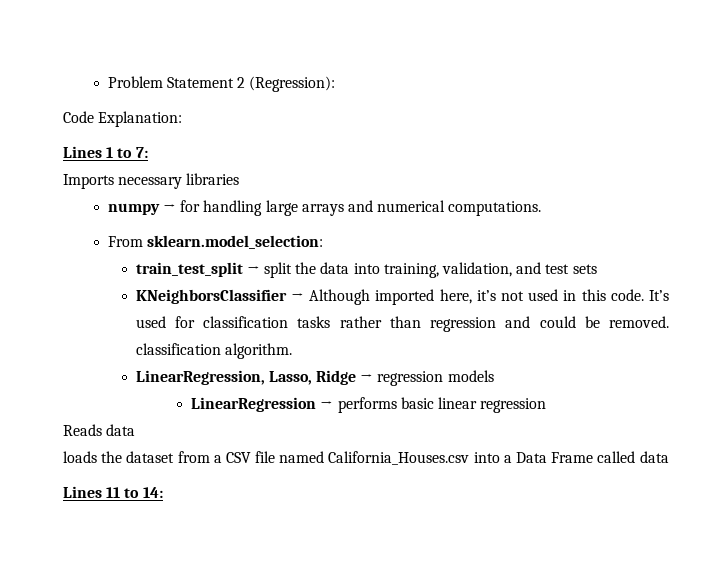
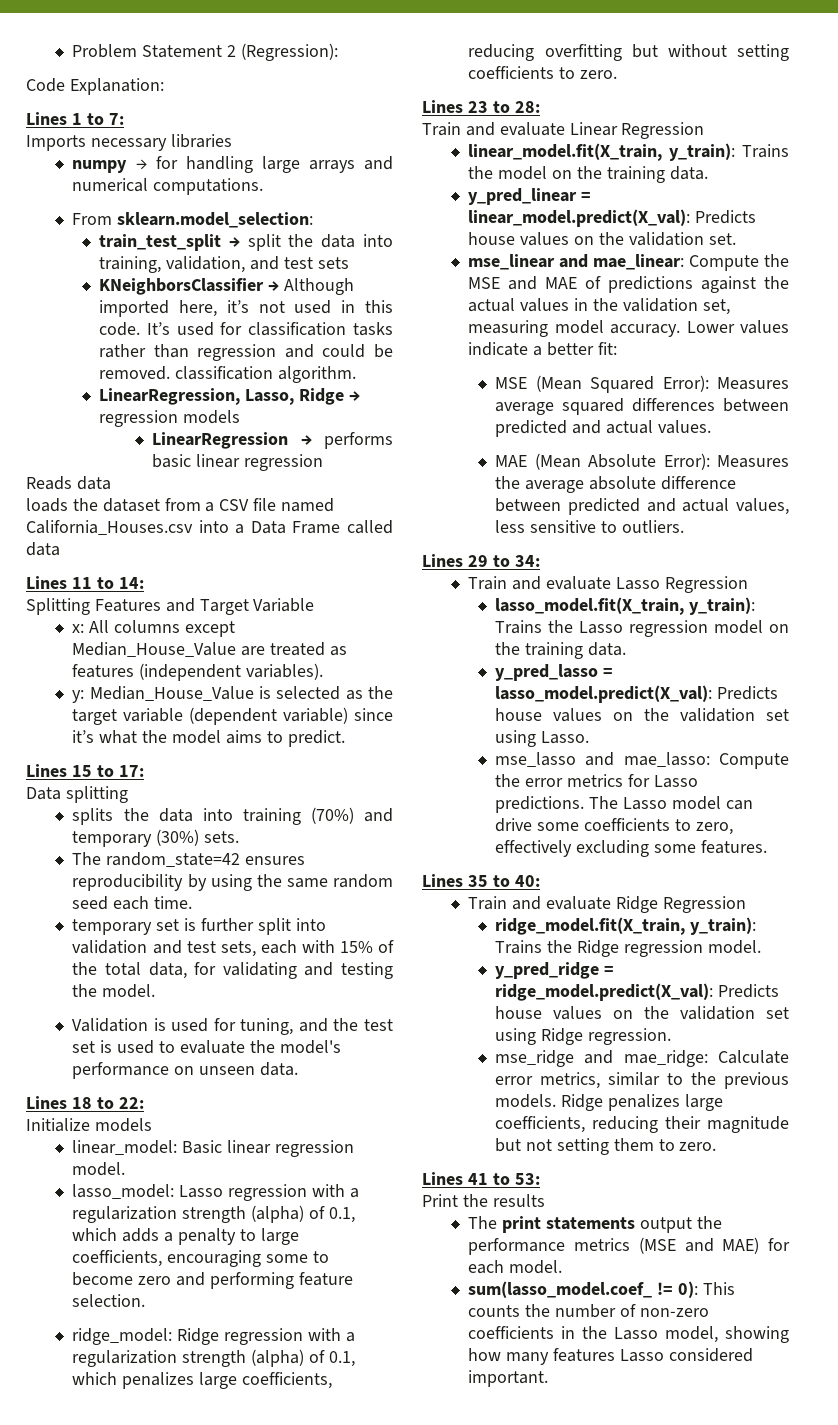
+ Splitting Features and Target Variable
+ x: All columns except Median_House_Value are treated as features (independent variables).
+ y: Median_House_Value is selected as the target variable (dependent variable) since it’s what the model aims to predict.
+ Lines 15 to 17:
+ Data splitting
+ splits the data into training (70%) and temporary (30%) sets.
+ The random_state=42 ensures reproducibility by using the same random seed each time.
+ temporary set is further split into validation and test sets, each with 15% of the total data, for validating and testing the model.
+ Validation is used for tuning, and the test set is used to evaluate the model's performance on unseen data.
+ Lines 18 to 22:
+ Initialize models
+ linear_model: Basic linear regression model.
+ lasso_model: Lasso regression with a regularization strength (alpha) of 0.1, which adds a penalty to large coefficients, encouraging some to become zero and performing feature selection.
+ ridge_model: Ridge regression with a regularization strength (alpha) of 0.1, which penalizes large coefficients, reducing overfitting but without setting coefficients to zero.
+ Lines 23 to 28:
+ Train and evaluate Linear Regression
+ linear_model.fit(X_train, y_train): Trains the model on the training data.
+ y_pred_linear = linear_model.predict(X_val): Predicts house values on the validation set.
+ mse_linear and mae_linear: Compute the MSE and MAE of predictions against the actual values in the validation set, measuring model accuracy. Lower values indicate a better fit:
+ MSE (Mean Squared Error): Measures average squared differences between predicted and actual values.
+ MAE (Mean Absolute Error): Measures the average absolute difference between predicted and actual values, less sensitive to outliers.
+ Lines 29 to 34:
+ Train and evaluate Lasso Regression
+ lasso_model.fit(X_train, y_train): Trains the Lasso regression model on the training data.
+ y_pred_lasso = lasso_model.predict(X_val): Predicts house values on the validation set using Lasso.
+ mse_lasso and mae_lasso: Compute the error metrics for Lasso predictions. The Lasso model can drive some coefficients to zero, effectively excluding some features.
+ Lines 35 to 40:
+ Train and evaluate Ridge Regression
+ ridge_model.fit(X_train, y_train): Trains the Ridge regression model.
+ y_pred_ridge = ridge_model.predict(X_val): Predicts house values on the validation set using Ridge regression.
+ mse_ridge and mae_ridge: Calculate error metrics, similar to the previous models. Ridge penalizes large coefficients, reducing their magnitude but not setting them to zero.
+ Lines 41 to 53:
+ Print the results
+ The print statements output the performance metrics (MSE and MAE) for each model.
+ sum(lasso_model.coef_ != 0): This counts the number of non-zero coefficients in the Lasso model, showing how many features Lasso considered important.

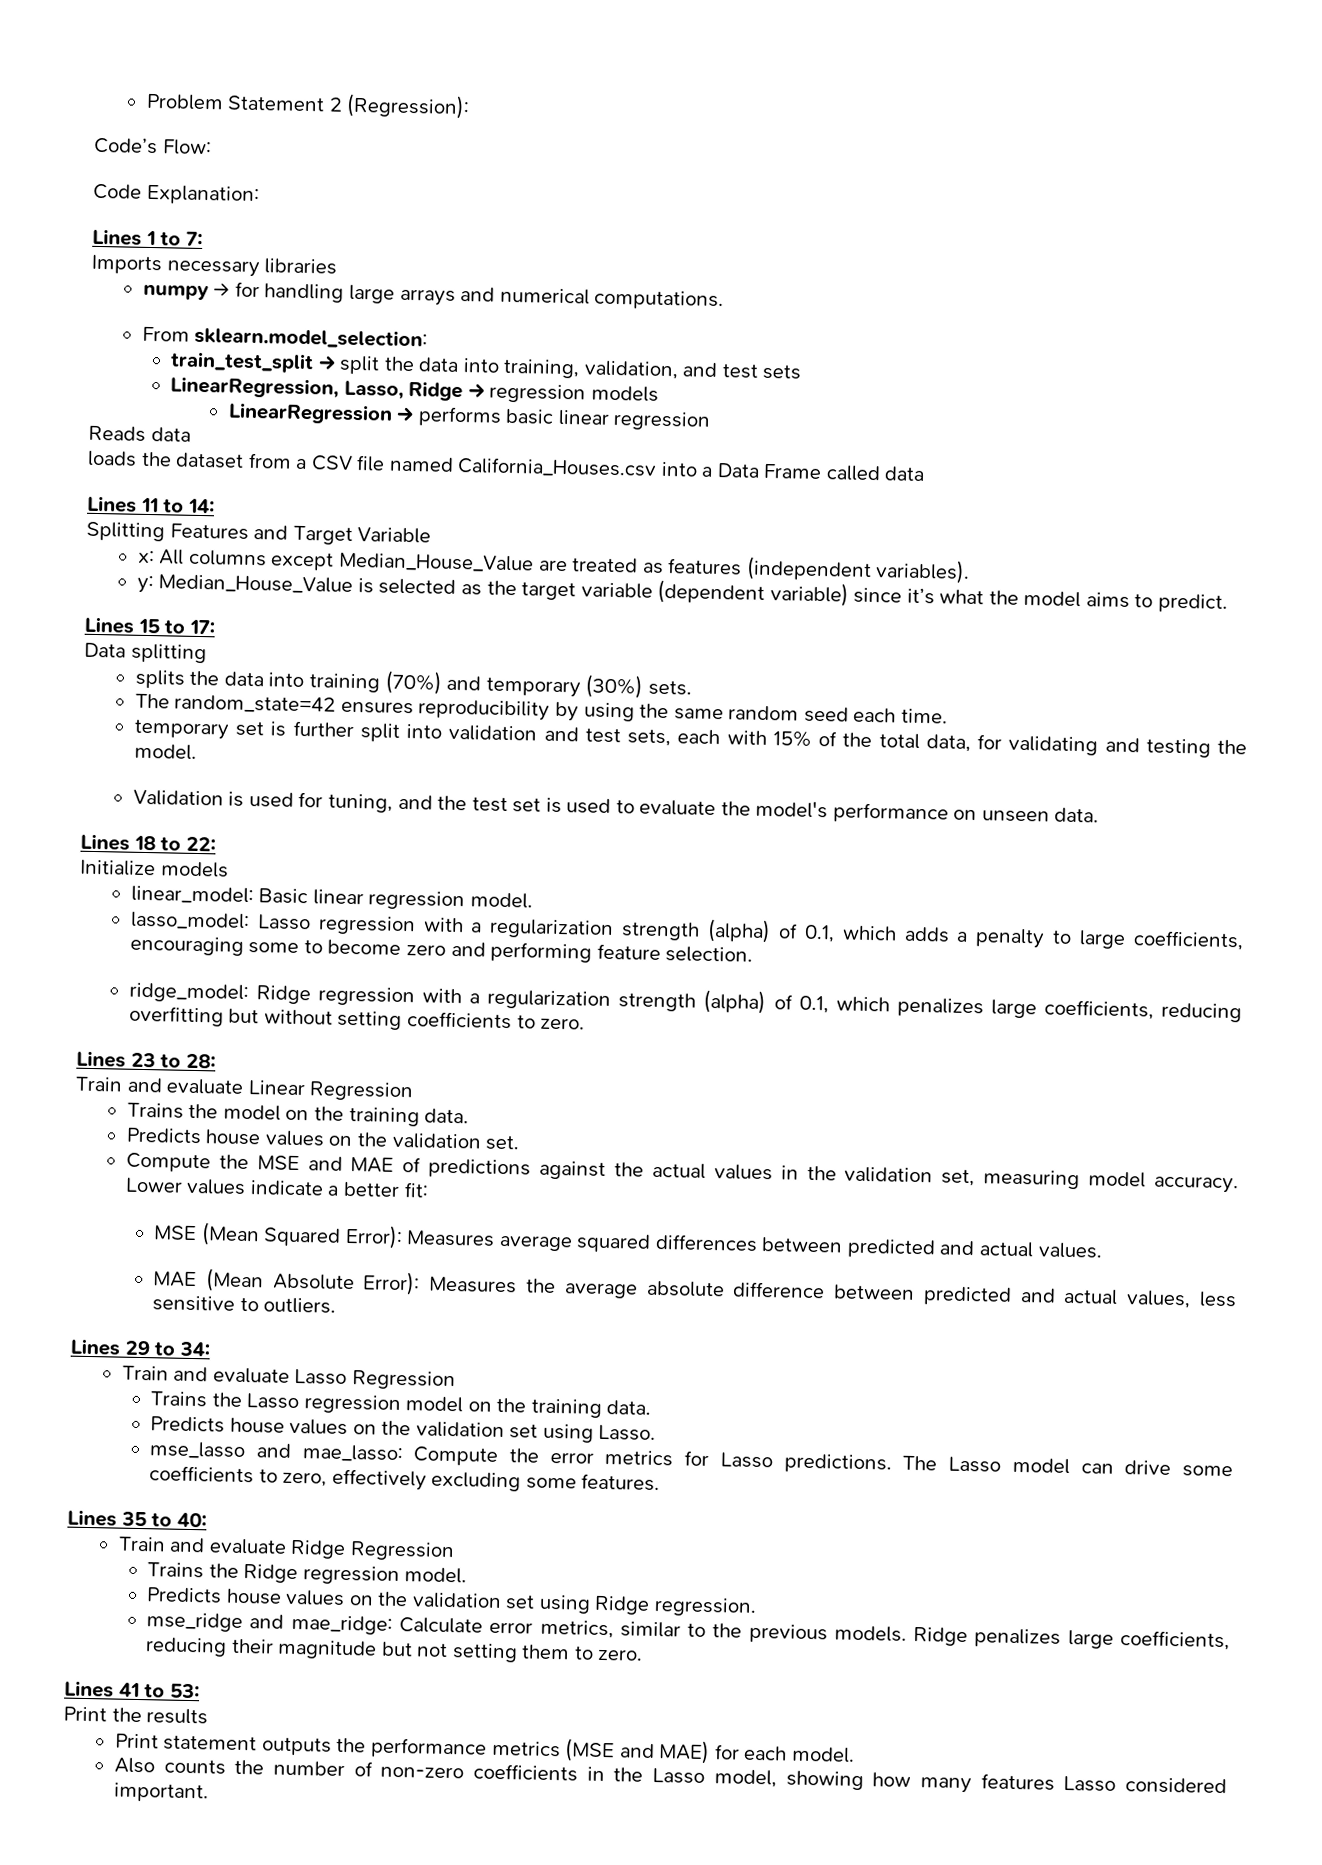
+ Code’s Flow:
- KNeighborsClassifier → Although imported here, it’s not used in this code. It’s used for classification tasks rather than regression and could be removed. classification algorithm.
- linear_model.fit(X_train, y_train): Trains the model on the training data.
+ Trains the model on the training data.
- y_pred_linear = linear_model.predict(X_val): Predicts house values on the validation set.
+ Predicts house values on the validation set.
- mse_linear and mae_linear: Compute the MSE and MAE of predictions against the actual values in the validation set, measuring model accuracy.
+ Compute the MSE and MAE of predictions against the actual values in the validation set, measuring model accuracy.
- lasso_model.fit(X_train, y_train): Trains the Lasso regression model on the training data.
+ Trains the Lasso regression model on the training data.
- y_pred_lasso = lasso_model.predict(X_val): Predicts house values on the validation set using Lasso.
+ Predicts house values on the validation set using Lasso.
- ridge_model.fit(X_train, y_train): Trains the Ridge regression model.
+ Trains the Ridge regression model.
- y_pred_ridge = ridge_model.predict(X_val): Predicts house values on the validation set using Ridge regression.
+ Predicts house values on the validation set using Ridge regression.
- The print statements output the performance metrics (MSE and MAE) for each model.
+ Print statement outputs the performance metrics (MSE and MAE) for each model.
- sum(lasso_model.coef_ != 0): This counts the number of non-zero coefficients in the Lasso model, showing how many features Lasso considered important.
+ Also counts the number of non-zero coefficients in the Lasso model, showing how many features Lasso considered important.

